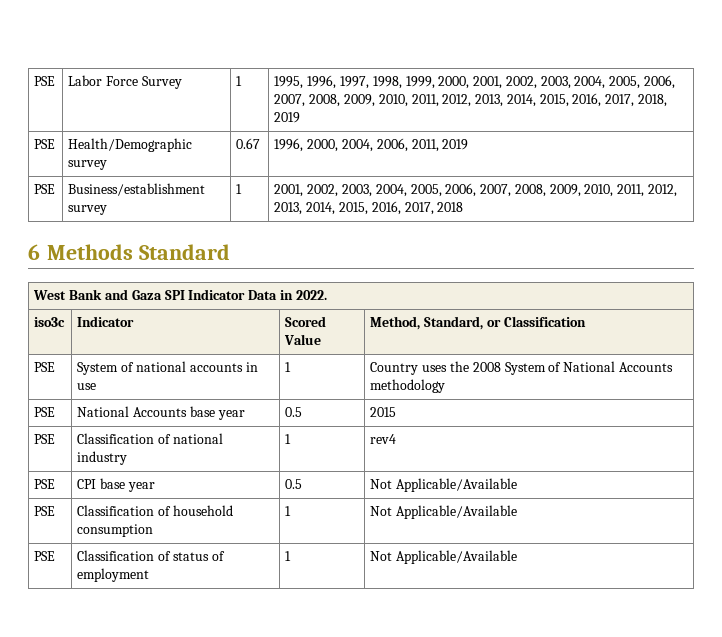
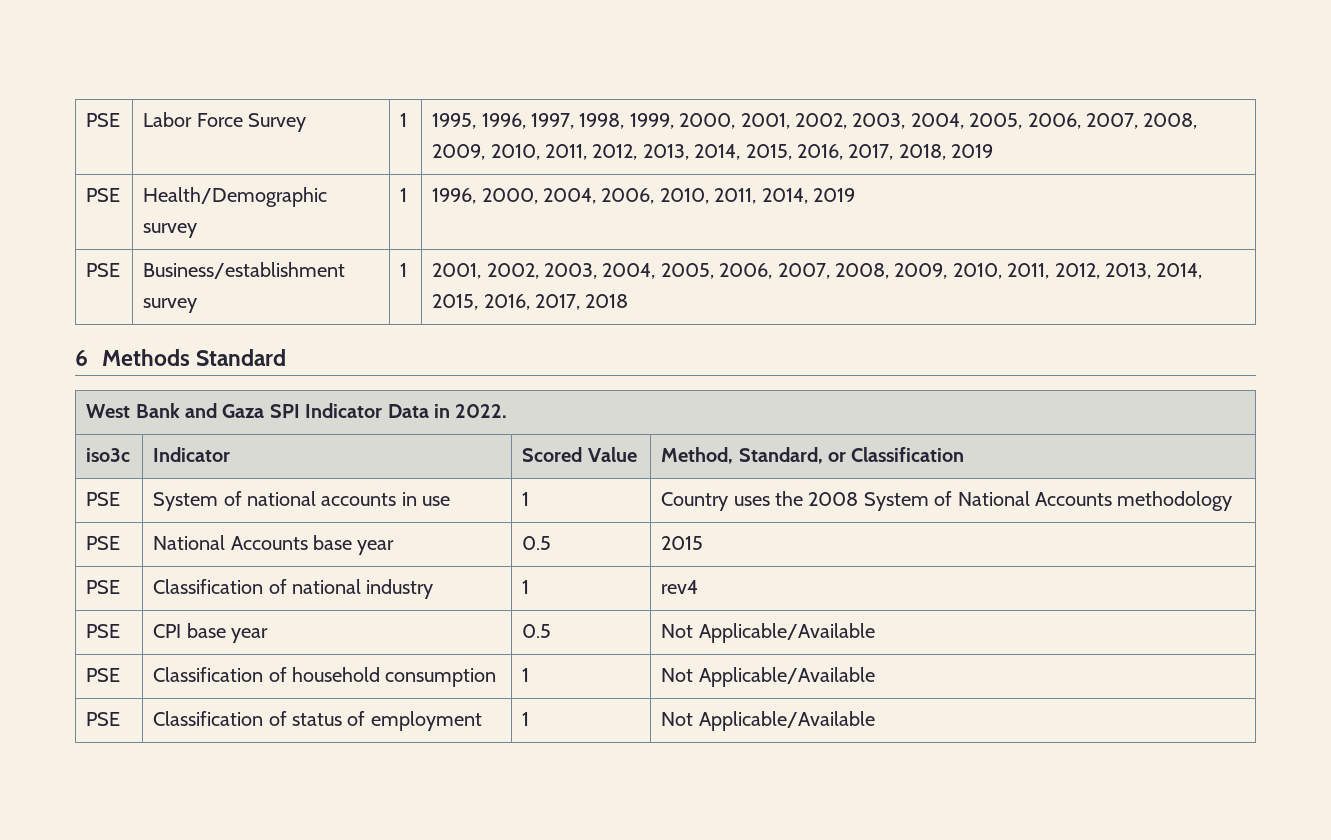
- PSE | Health/Demographic survey | 0.67 | 1996, 2000, 2004, 2006, 2011, 2019
+ PSE | Health/Demographic survey | 1 | 1996, 2000, 2004, 2006, 2010, 2011, 2014, 2019

